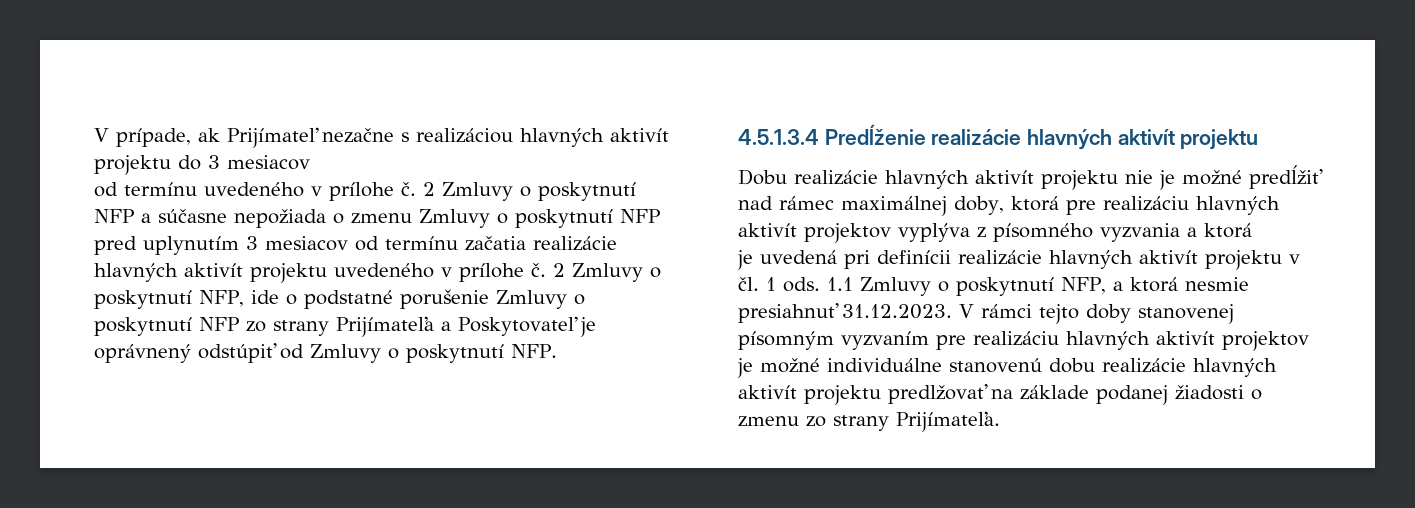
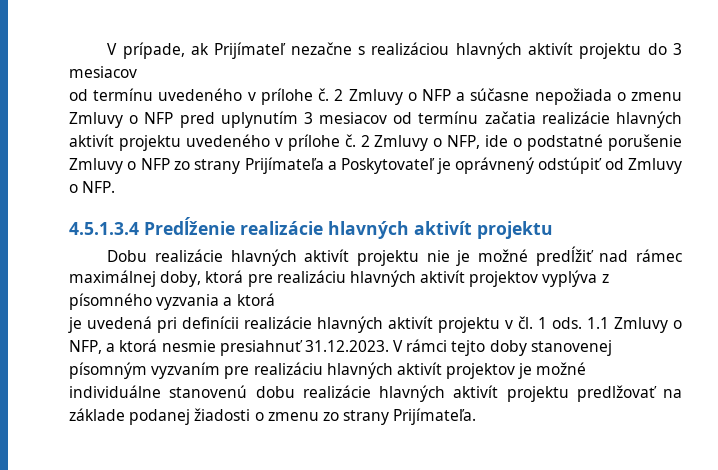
- 2 Zmluvy o poskytnutí NFP a súčasne nepožiada o zmenu Zmluvy o poskytnutí NFP pred uplynutím 3 mesiacov od termínu začatia realizácie hlavných aktivít projektu uvedeného v prílohe č.
+ 2 Zmluvy o NFP a súčasne nepožiada o zmenu Zmluvy o NFP pred uplynutím 3 mesiacov od termínu začatia realizácie hlavných aktivít projektu uvedeného v prílohe č.
- 2 Zmluvy o poskytnutí NFP, ide o podstatné porušenie Zmluvy o poskytnutí NFP zo strany Prijímateľa a Poskytovateľ je oprávnený odstúpiť od Zmluvy o poskytnutí NFP.
+ 2 Zmluvy o NFP, ide o podstatné porušenie Zmluvy o NFP zo strany Prijímateľa a Poskytovateľ je oprávnený odstúpiť od Zmluvy o NFP.
- 1.1 Zmluvy o poskytnutí NFP, a ktorá nesmie presiahnuť 31.12.2023. V rámci tejto doby stanovenej písomným vyzvaním pre realizáciu hlavných aktivít projektov je možné individuálne stanovenú dobu realizácie hlavných aktivít projektu predlžovať na základe podanej žiadosti o zmenu zo strany Prijímateľa.
+ 1.1 Zmluvy o NFP, a ktorá nesmie presiahnuť 31.12.2023. V rámci tejto doby stanovenej písomným vyzvaním pre realizáciu hlavných aktivít projektov je možné individuálne stanovenú dobu realizácie hlavných aktivít projektu predlžovať na základe podanej žiadosti o zmenu zo strany Prijímateľa.

